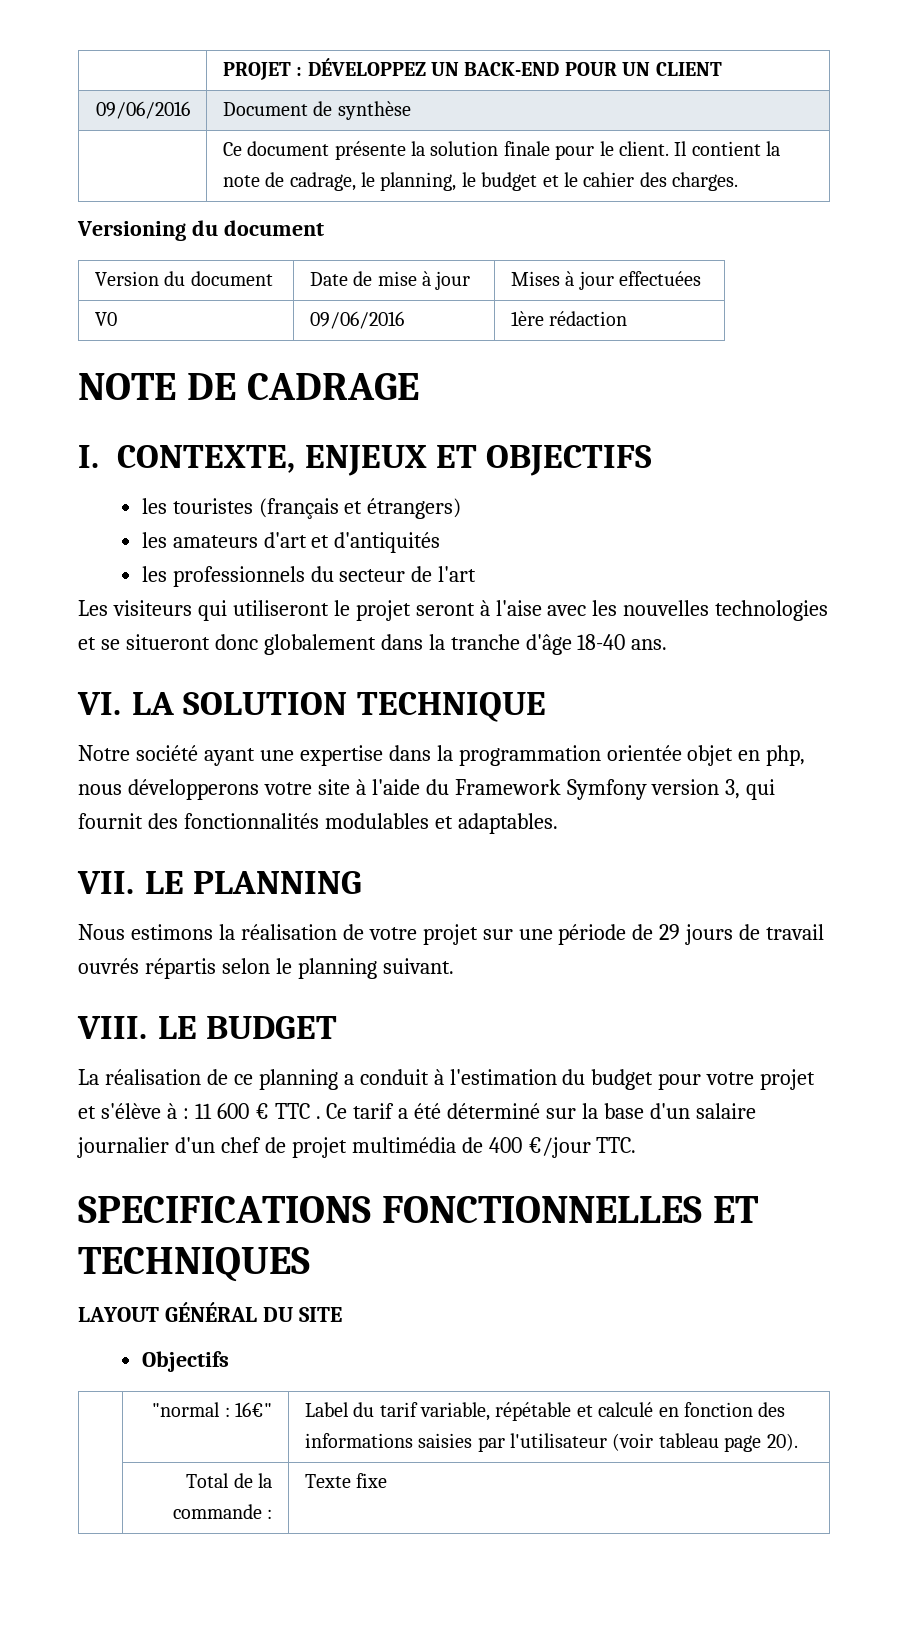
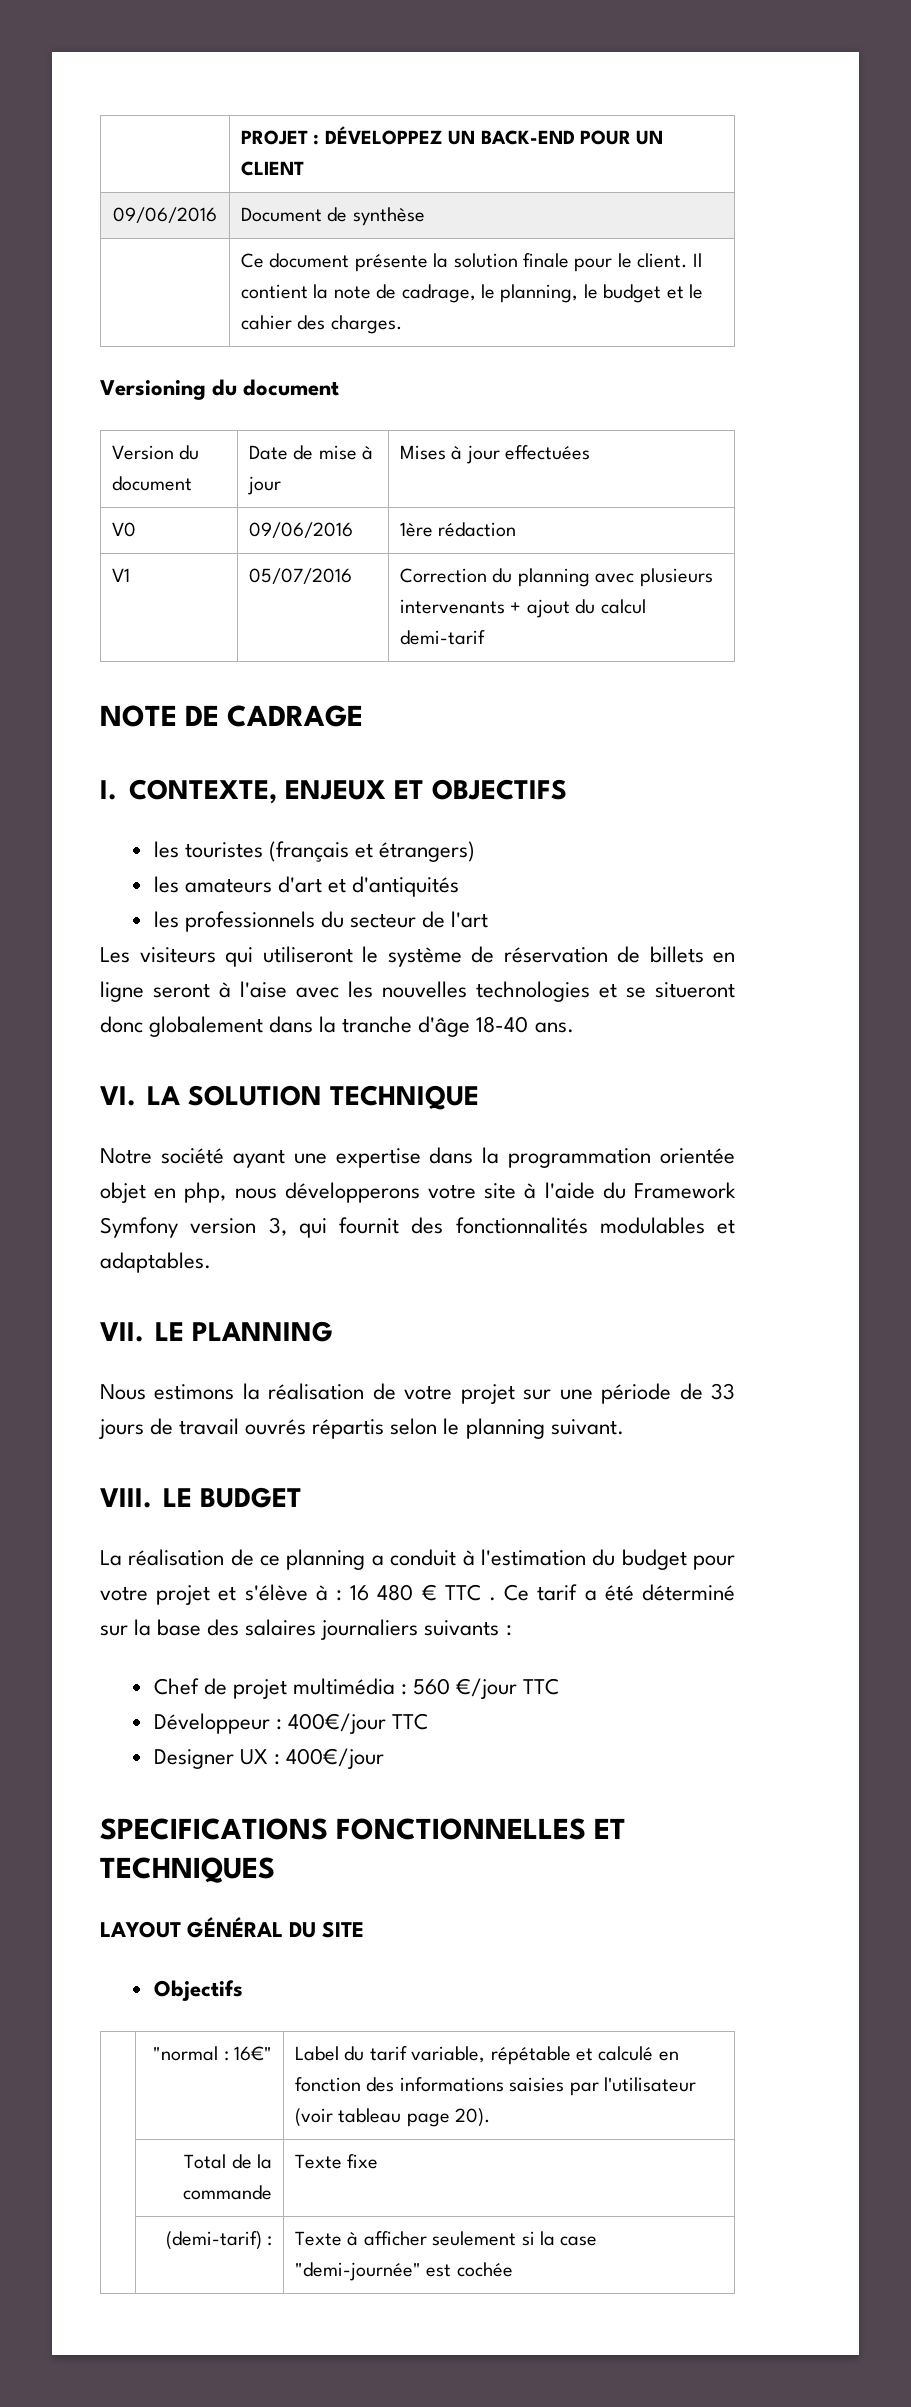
+ V1 | 05/07/2016 | Correction du planning avec plusieurs intervenants + ajout du calcul demi-tarif
- Les visiteurs qui utiliseront le projet seront à l'aise avec les nouvelles technologies et se situeront donc globalement dans la tranche d'âge 18-40 ans.
+ Les visiteurs qui utiliseront le système de réservation de billets en ligne seront à l'aise avec les nouvelles technologies et se situeront donc globalement dans la tranche d'âge 18-40 ans.
- Nous estimons la réalisation de votre projet sur une période de 29 jours de travail ouvrés répartis selon le planning suivant.
+ Nous estimons la réalisation de votre projet sur une période de 33 jours de travail ouvrés répartis selon le planning suivant.
- La réalisation de ce planning a conduit à l'estimation du budget pour votre projet et s'élève à : 11 600 € TTC .
+ La réalisation de ce planning a conduit à l'estimation du budget pour votre projet et s'élève à : 16 480 € TTC .
- Ce tarif a été déterminé sur la base d'un salaire journalier d'un chef de projet multimédia de 400 €/jour TTC.
+ Ce tarif a été déterminé sur la base des salaires journaliers suivants :
+ Chef de projet multimédia : 560 €/jour TTC
+ Développeur : 400€/jour TTC
+ Designer UX : 400€/jour
- | Total de la commande : | Texte fixe
+ | Total de la commande | Texte fixe
+ | (demi-tarif) : | Texte à afficher seulement si la case "demi-journée" est cochée

